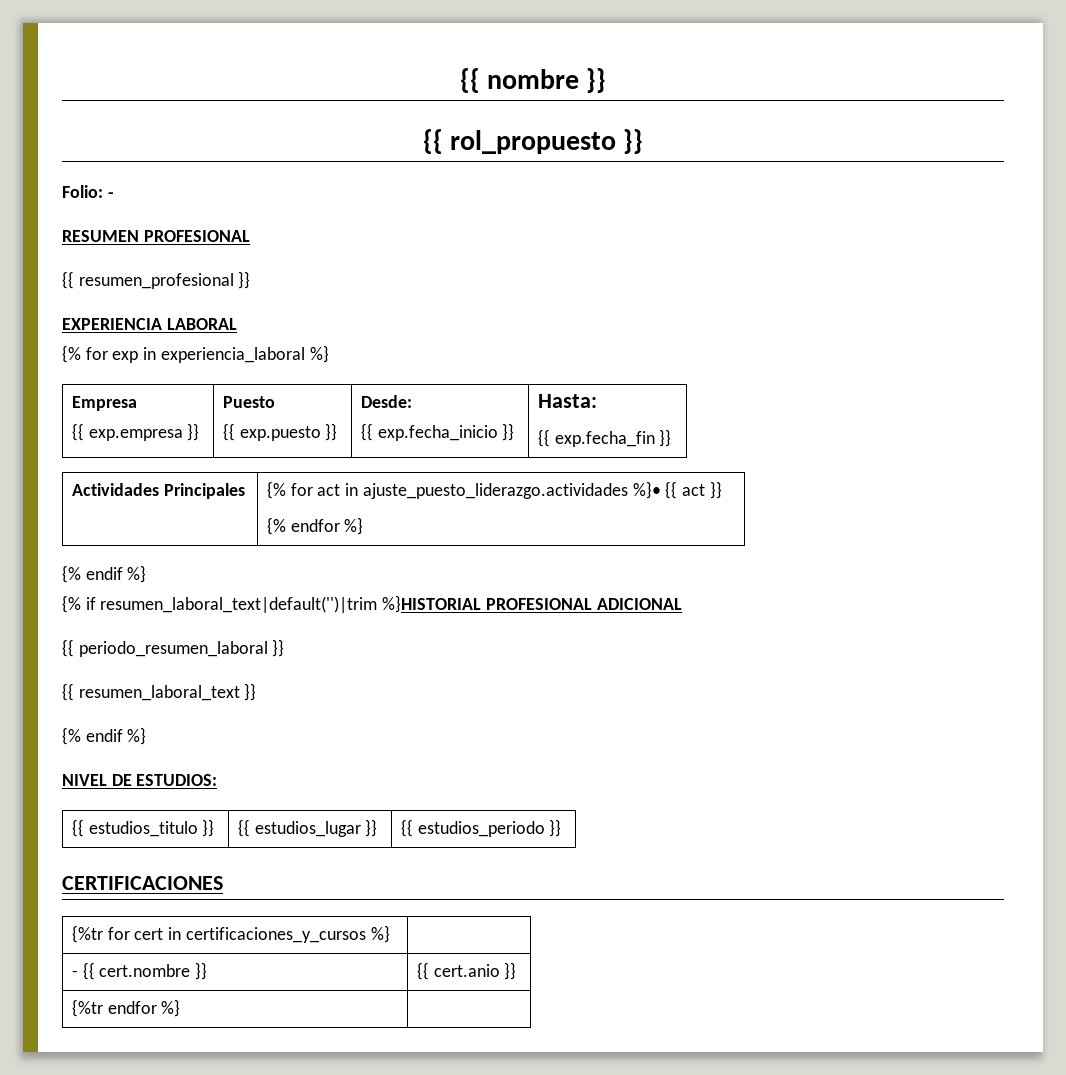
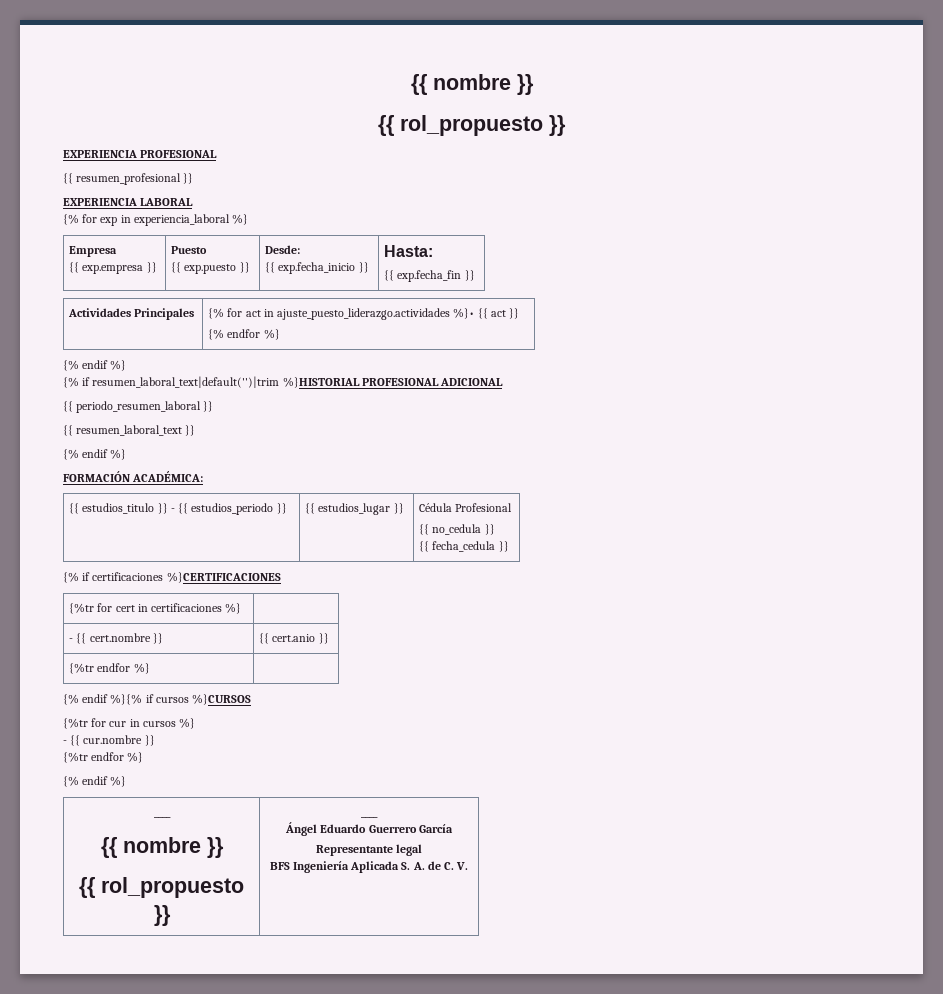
- Folio: -
- RESUMEN PROFESIONAL
+ EXPERIENCIA PROFESIONAL
- NIVEL DE ESTUDIOS:
+ FORMACIÓN ACADÉMICA:
- {{ estudios_titulo }} | {{ estudios_lugar }} | {{ estudios_periodo }}
- CERTIFICACIONES
+ {{ estudios_titulo }} - {{ estudios_periodo }} | {{ estudios_lugar }} | Cédula Profesional
+ {{ no_cedula }}
+ {{ fecha_cedula }}
+ {% if certificaciones %}CERTIFICACIONES
- {%tr for cert in certificaciones_y_cursos %} |
+ {%tr for cert in certificaciones %} |
+ {% endif %}{% if cursos %}CURSOS
+ {%tr for cur in cursos %}
+ - {{ cur.nombre }}
+ {%tr endfor %}
+ {% endif %}
+ ____
+ {{ nombre }}
+ {{ rol_propuesto }} | ____
+ Ángel Eduardo Guerrero García
+ Representante legal
+ BFS Ingeniería Aplicada S. A. de C. V.

